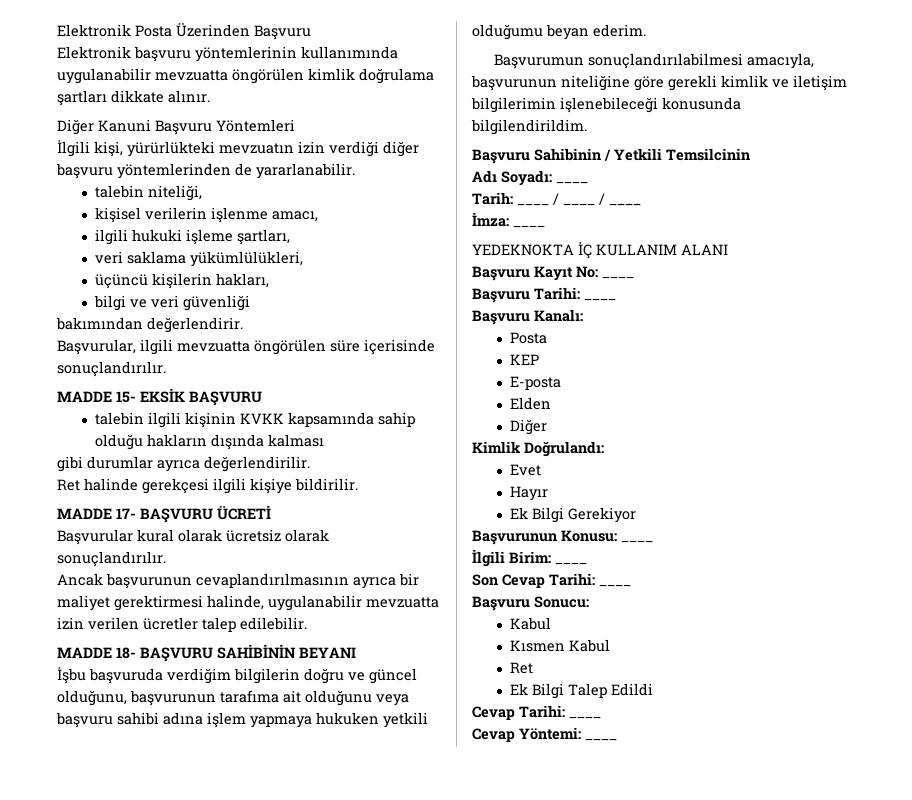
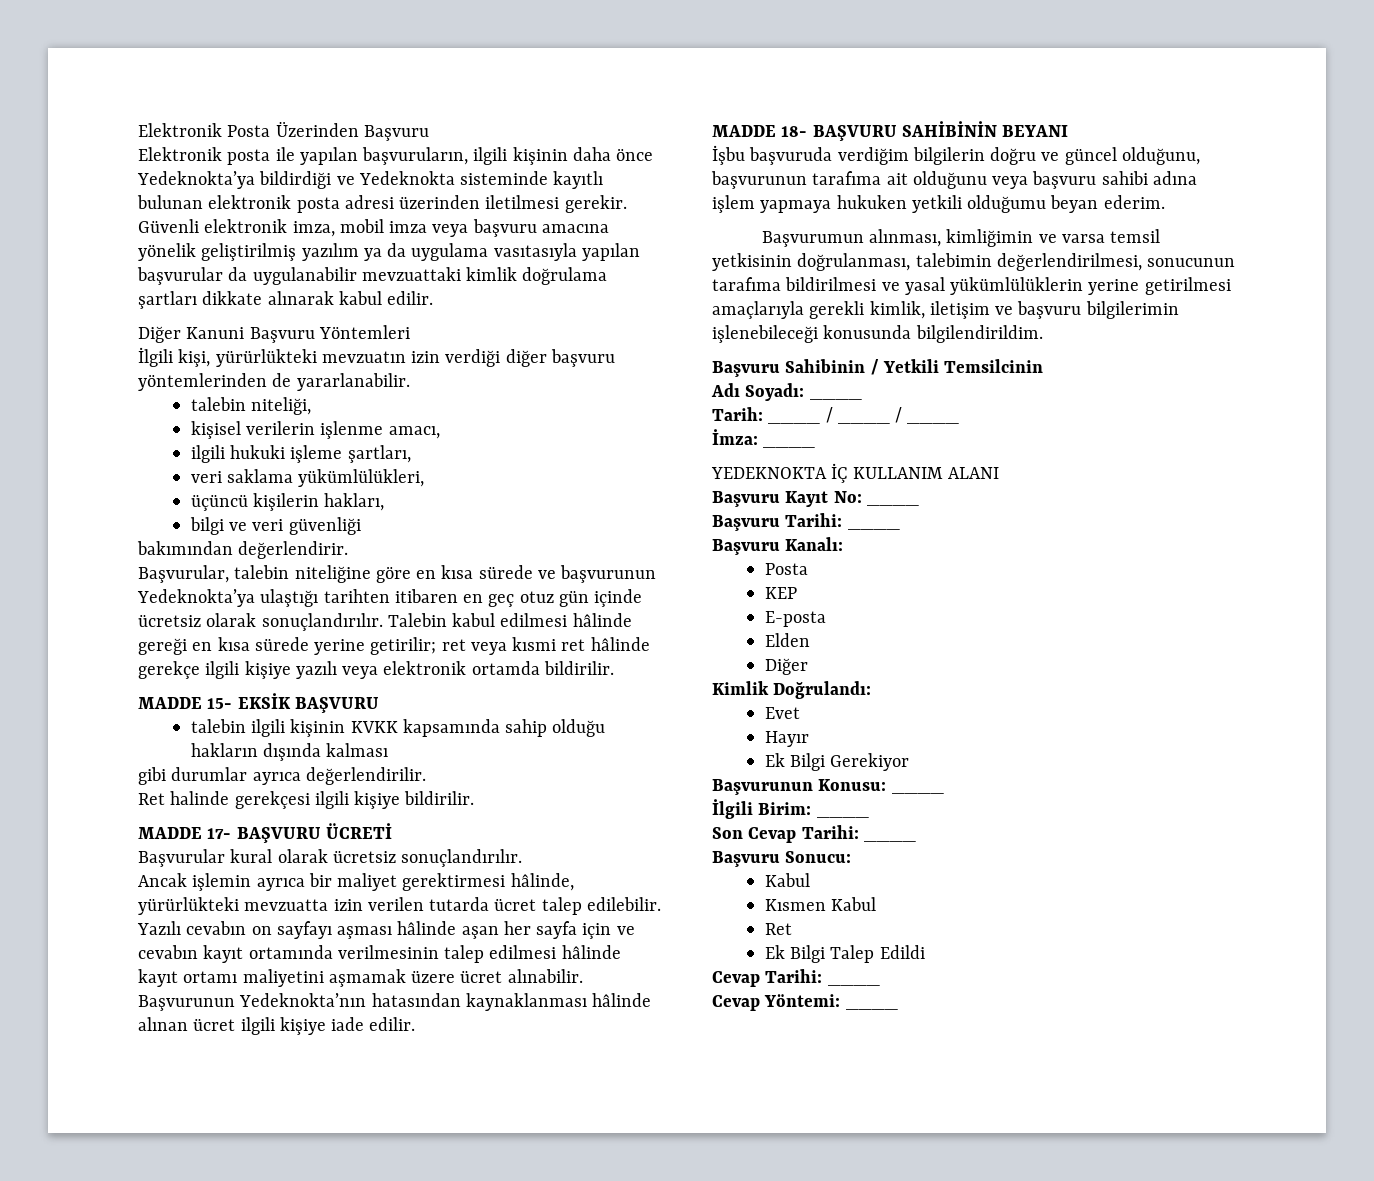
- Elektronik başvuru yöntemlerinin kullanımında uygulanabilir mevzuatta öngörülen kimlik doğrulama şartları dikkate alınır.
+ Elektronik posta ile yapılan başvuruların, ilgili kişinin daha önce Yedeknokta’ya bildirdiği ve Yedeknokta sisteminde kayıtlı bulunan elektronik posta adresi üzerinden iletilmesi gerekir. Güvenli elektronik imza, mobil imza veya başvuru amacına yönelik geliştirilmiş yazılım ya da uygulama vasıtasıyla yapılan başvurular da uygulanabilir mevzuattaki kimlik doğrulama şartları dikkate alınarak kabul edilir.
- Başvurular, ilgili mevzuatta öngörülen süre içerisinde sonuçlandırılır.
+ Başvurular, talebin niteliğine göre en kısa sürede ve başvurunun Yedeknokta’ya ulaştığı tarihten itibaren en geç otuz gün içinde ücretsiz olarak sonuçlandırılır. Talebin kabul edilmesi hâlinde gereği en kısa sürede yerine getirilir; ret veya kısmi ret hâlinde gerekçe ilgili kişiye yazılı veya elektronik ortamda bildirilir.
- Başvurular kural olarak ücretsiz olarak sonuçlandırılır.
+ Başvurular kural olarak ücretsiz sonuçlandırılır.
- Ancak başvurunun cevaplandırılmasının ayrıca bir maliyet gerektirmesi halinde, uygulanabilir mevzuatta izin verilen ücretler talep edilebilir.
+ Ancak işlemin ayrıca bir maliyet gerektirmesi hâlinde, yürürlükteki mevzuatta izin verilen tutarda ücret talep edilebilir. Yazılı cevabın on sayfayı aşması hâlinde aşan her sayfa için ve cevabın kayıt ortamında verilmesinin talep edilmesi hâlinde kayıt ortamı maliyetini aşmamak üzere ücret alınabilir. Başvurunun Yedeknokta’nın hatasından kaynaklanması hâlinde alınan ücret ilgili kişiye iade edilir.
- Başvurumun sonuçlandırılabilmesi amacıyla, başvurunun niteliğine göre gerekli kimlik ve iletişim bilgilerimin işlenebileceği konusunda bilgilendirildim.
+ Başvurumun alınması, kimliğimin ve varsa temsil yetkisinin doğrulanması, talebimin değerlendirilmesi, sonucunun tarafıma bildirilmesi ve yasal yükümlülüklerin yerine getirilmesi amaçlarıyla gerekli kimlik, iletişim ve başvuru bilgilerimin işlenebileceği konusunda bilgilendirildim.

